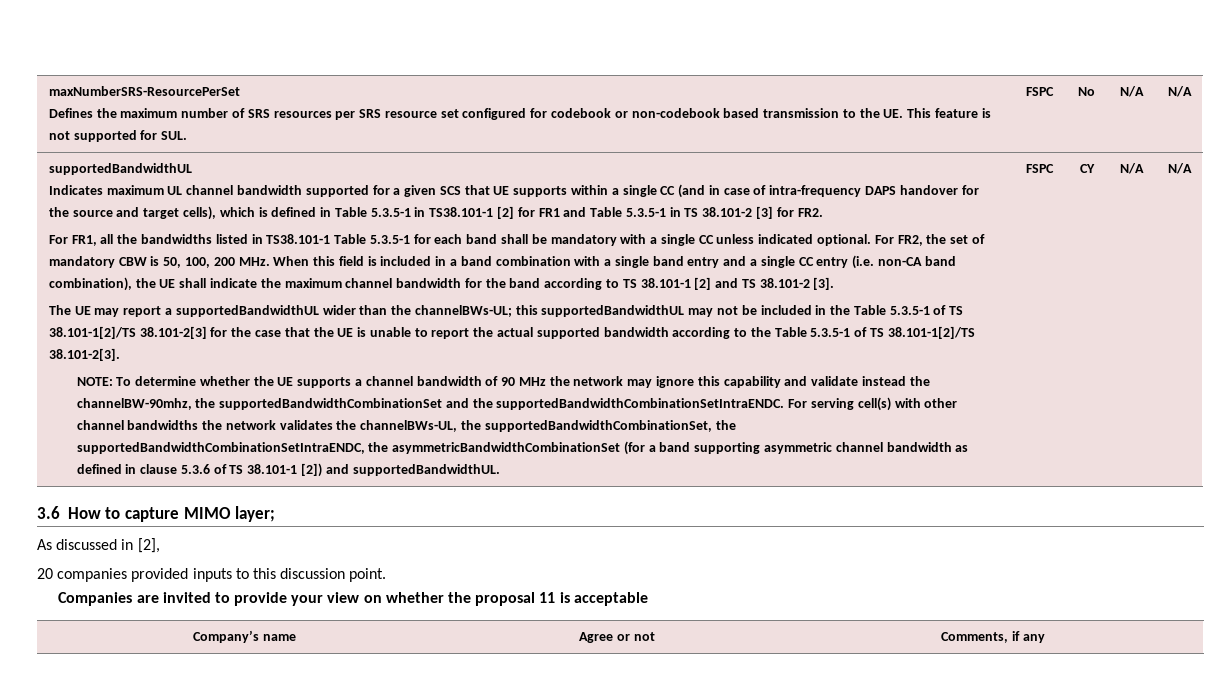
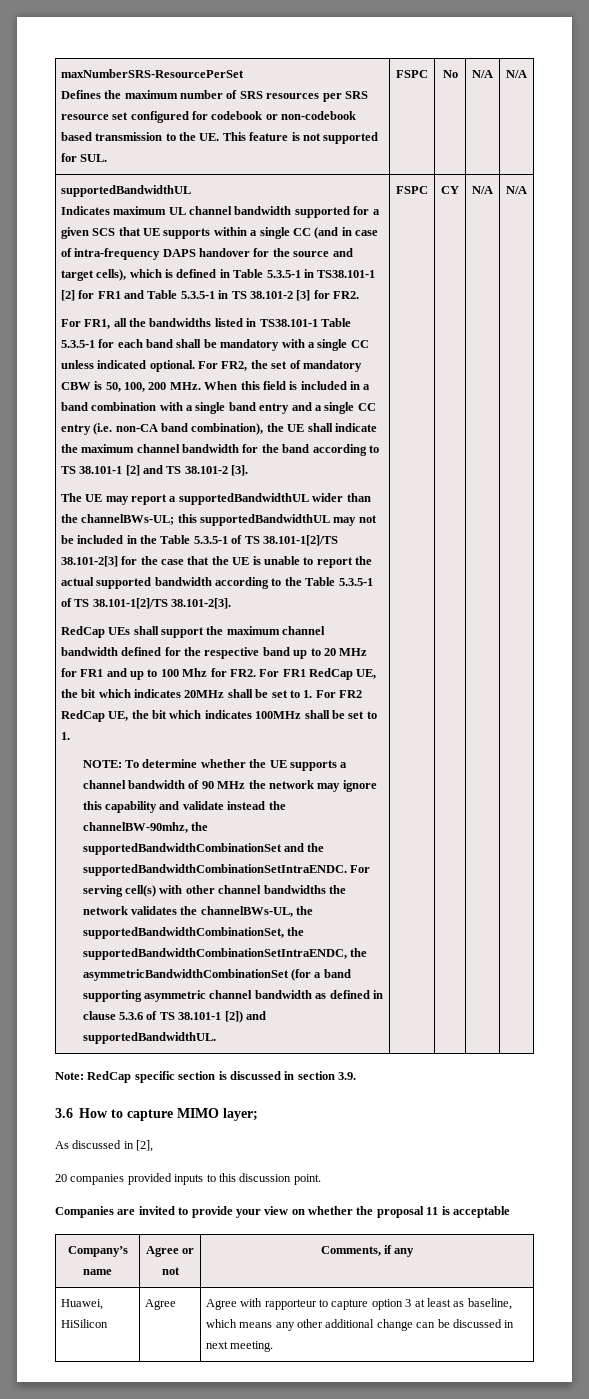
+ RedCap UEs shall support the maximum channel bandwidth defined for the respective band up to 20 MHz for FR1 and up to 100 Mhz for FR2. For FR1 RedCap UE, the bit which indicates 20MHz shall be set to 1. For FR2 RedCap UE, the bit which indicates 100MHz shall be set to 1.
+ Note: RedCap specific section is discussed in section 3.9.
+ Huawei, HiSilicon | Agree | Agree with rapporteur to capture option 3 at least as baseline, which means any other additional change can be discussed in next meeting.

